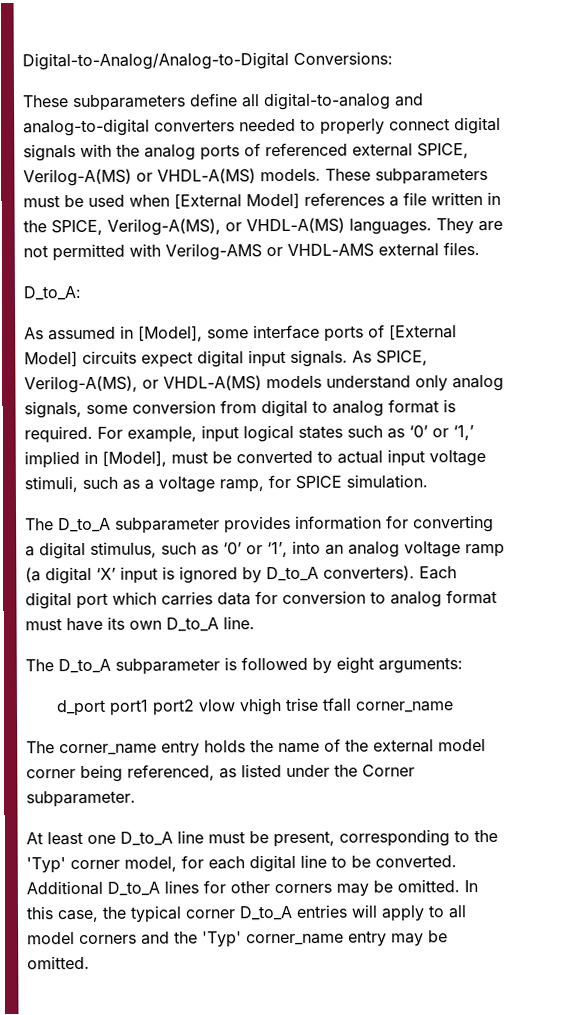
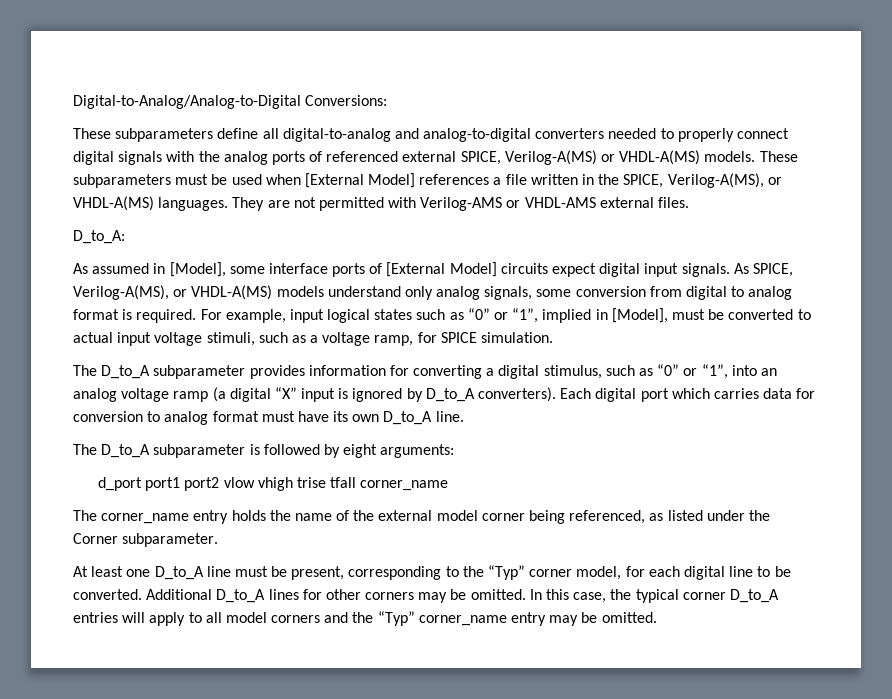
- For example, input logical states such as ‘0’ or ‘1,’ implied in [Model], must be converted to actual input voltage stimuli, such as a voltage ramp, for SPICE simulation.
+ For example, input logical states such as “0” or “1”, implied in [Model], must be converted to actual input voltage stimuli, such as a voltage ramp, for SPICE simulation.
- The D_to_A subparameter provides information for converting a digital stimulus, such as ‘0’ or ‘1’, into an analog voltage ramp (a digital ‘X’ input is ignored by D_to_A converters).
+ The D_to_A subparameter provides information for converting a digital stimulus, such as “0” or “1”, into an analog voltage ramp (a digital “X” input is ignored by D_to_A converters).
- At least one D_to_A line must be present, corresponding to the 'Typ' corner model, for each digital line to be converted.
+ At least one D_to_A line must be present, corresponding to the “Typ” corner model, for each digital line to be converted.
- In this case, the typical corner D_to_A entries will apply to all model corners and the 'Typ' corner_name entry may be omitted.
+ In this case, the typical corner D_to_A entries will apply to all model corners and the “Typ” corner_name entry may be omitted.

